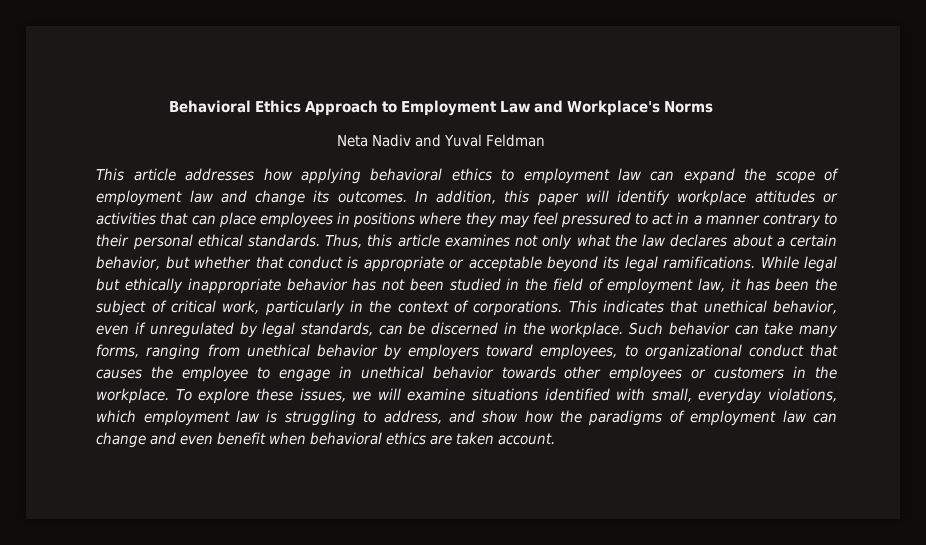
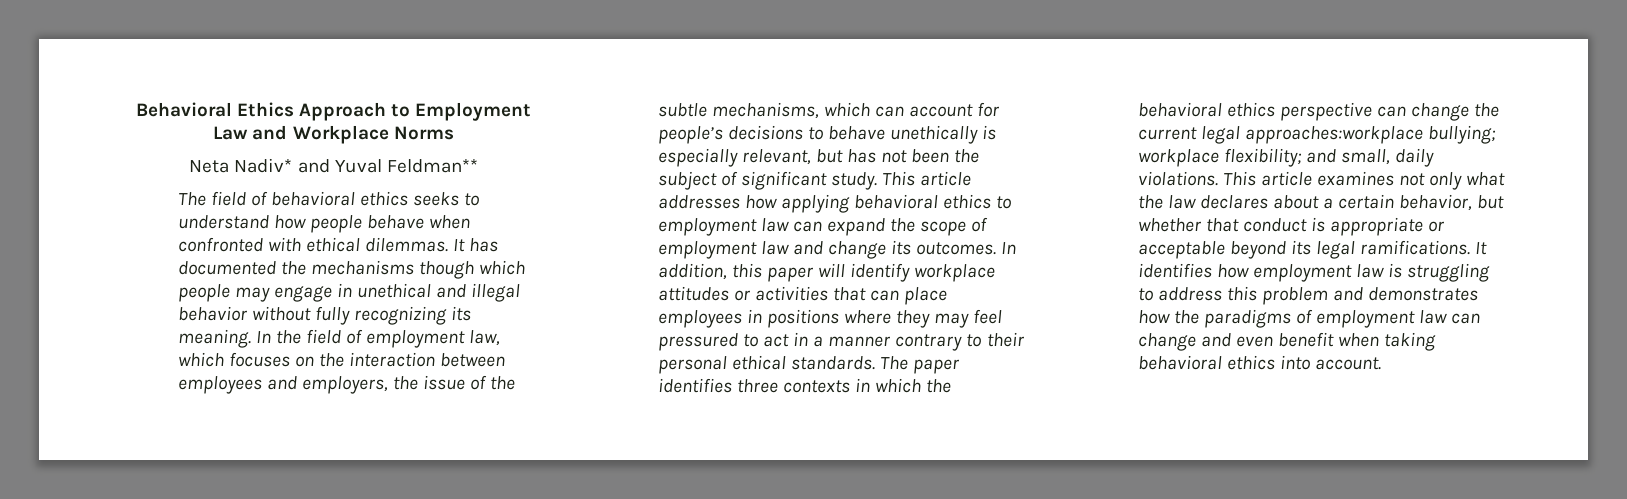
- Behavioral Ethics Approach to Employment Law and Workplace's Norms
+ Behavioral Ethics Approach to Employment Law and Workplace Norms
- Neta Nadiv and Yuval Feldman
- This article addresses how applying behavioral ethics to employment law can expand the scope of employment law and change its outcomes.
+ Neta Nadiv* and Yuval Feldman**
+ The field of behavioral ethics seeks to understand how people behave when confronted with ethical dilemmas. It has documented the mechanisms though which people may engage in unethical and illegal behavior without fully recognizing its meaning. In the field of employment law, which focuses on the interaction between employees and employers, the issue of the subtle mechanisms, which can account for people’s decisions to behave unethically is especially relevant, but has not been the subject of significant study. This article addresses how applying behavioral ethics to employment law can expand the scope of employment law and change its outcomes.
- Thus, this article examines not only what the law declares about a certain behavior, but whether that conduct is appropriate or acceptable beyond its legal ramifications.
+ The paper identifies three contexts in which the behavioral ethics perspective can change the current legal approaches:workplace bullying; workplace flexibility; and small, daily violations. This article examines not only what the law declares about a certain behavior, but whether that conduct is appropriate or acceptable beyond its legal ramifications.
- While legal but ethically inappropriate behavior has not been studied in the field of employment law, it has been the subject of critical work, particularly in the context of corporations. This indicates that unethical behavior, even if unregulated by legal standards, can be discerned in the workplace. Such behavior can take many forms, ranging from unethical behavior by employers toward employees, to organizational conduct that causes the employee to engage in unethical behavior towards other employees or customers in the workplace. To explore these issues, we will examine situations identified with small, everyday violations, which employment law is struggling to address, and show how the paradigms of employment law can change and even benefit when behavioral ethics are taken account.
+ It identifies how employment law is struggling to address this problem and demonstrates how the paradigms of employment law can change and even benefit when taking behavioral ethics into account.

